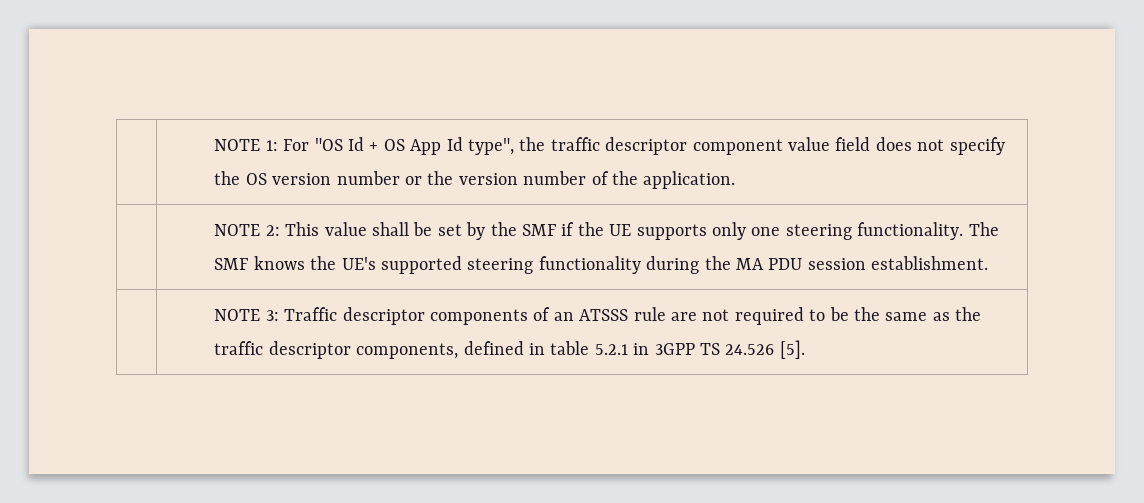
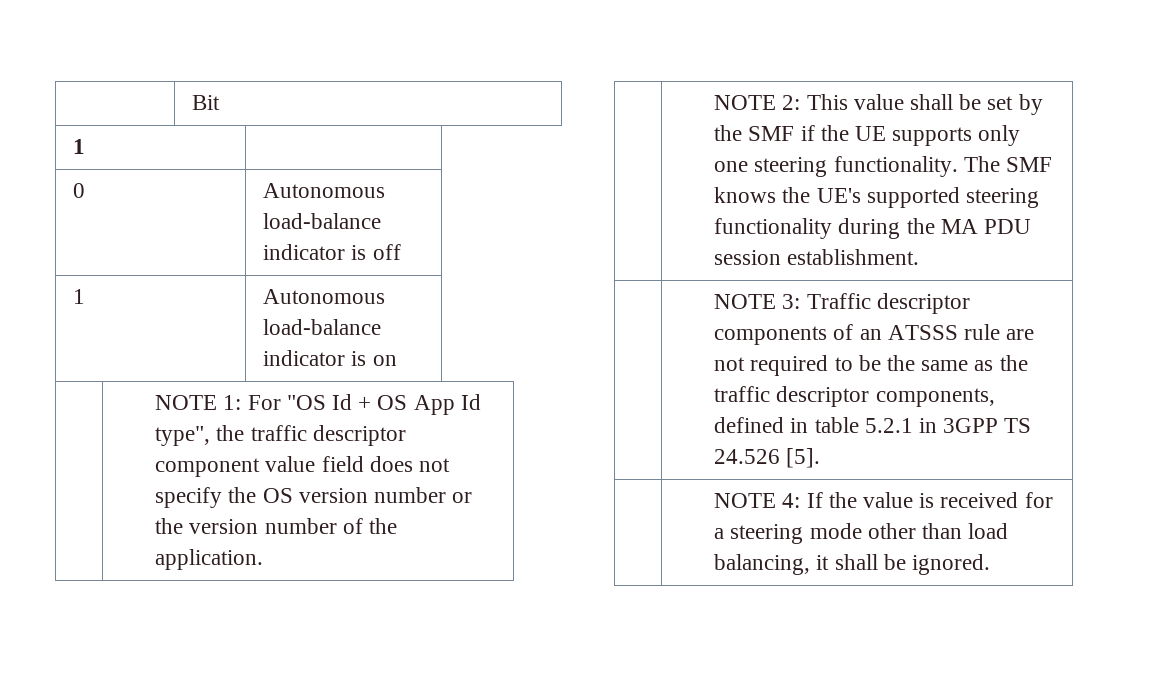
+ | Bit
+ 1 |
+ 0 | Autonomous load-balance indicator is off
+ 1 | Autonomous load-balance indicator is on
+ | NOTE 4: If the value is received for a steering mode other than load balancing, it shall be ignored.

